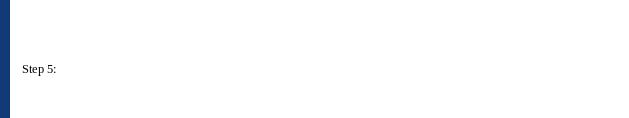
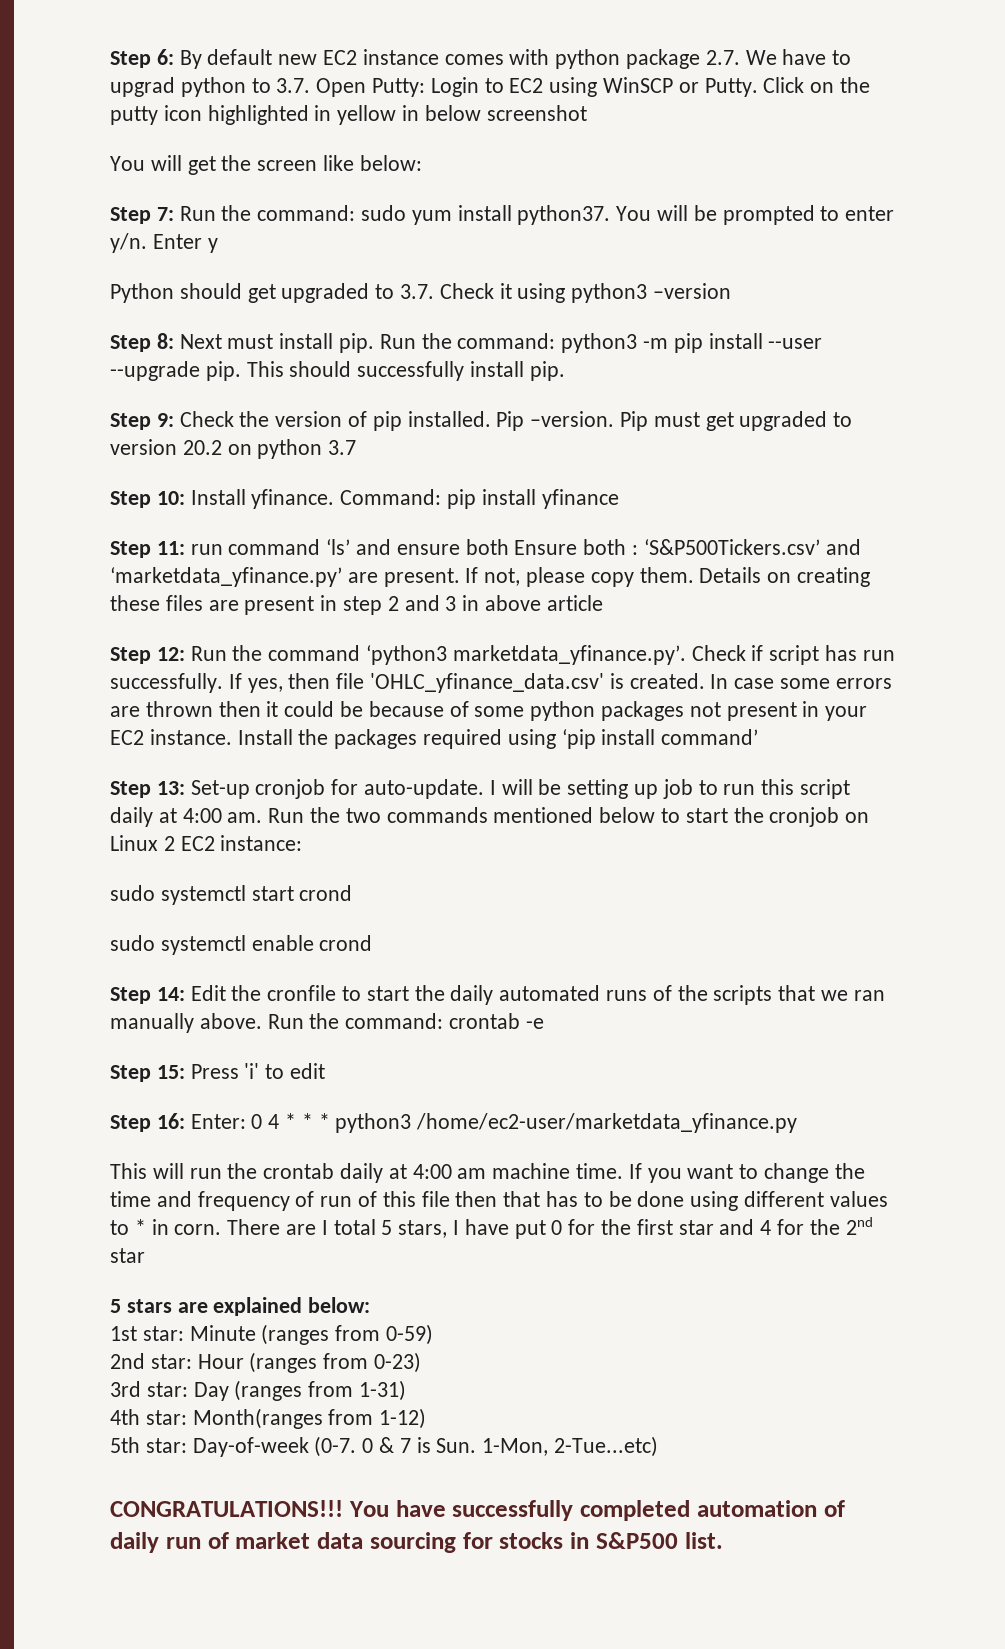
- Step 5:
+ Step 6: By default new EC2 instance comes with python package 2.7. We have to upgrad python to 3.7. Open Putty: Login to EC2 using WinSCP or Putty. Click on the putty icon highlighted in yellow in below screenshot
+ You will get the screen like below:
+ Step 7: Run the command: sudo yum install python37. You will be prompted to enter y/n. Enter y
+ Python should get upgraded to 3.7. Check it using python3 –version
+ Step 8: Next must install pip. Run the command: python3 -m pip install --user --upgrade pip. This should successfully install pip.
+ Step 9: Check the version of pip installed. Pip –version. Pip must get upgraded to version 20.2 on python 3.7
+ Step 10: Install yfinance. Command: pip install yfinance
+ Step 11: run command ‘ls’ and ensure both Ensure both : ‘S&P500Tickers.csv’ and ‘marketdata_yfinance.py’ are present. If not, please copy them. Details on creating these files are present in step 2 and 3 in above article
+ Step 12: Run the command ‘python3 marketdata_yfinance.py’. Check if script has run successfully. If yes, then file 'OHLC_yfinance_data.csv' is created. In case some errors are thrown then it could be because of some python packages not present in your EC2 instance. Install the packages required using ‘pip install command’
+ Step 13: Set-up cronjob for auto-update. I will be setting up job to run this script daily at 4:00 am. Run the two commands mentioned below to start the cronjob on Linux 2 EC2 instance:
+ sudo systemctl start crond
+ sudo systemctl enable crond
+ Step 14: Edit the cronfile to start the daily automated runs of the scripts that we ran manually above. Run the command: crontab -e
+ Step 15: Press 'i' to edit
+ Step 16: Enter: 0 4 * * * python3 /home/ec2-user/marketdata_yfinance.py
+ This will run the crontab daily at 4:00 am machine time. If you want to change the time and frequency of run of this file then that has to be done using different values to * in corn. There are I total 5 stars, I have put 0 for the first star and 4 for the 2nd star
+ 5 stars are explained below:
+ 1st star: Minute (ranges from 0-59)
+ 2nd star: Hour (ranges from 0-23)
+ 3rd star: Day (ranges from 1-31)
+ 4th star: Month(ranges from 1-12)
+ 5th star: Day-of-week (0-7. 0 & 7 is Sun. 1-Mon, 2-Tue...etc)
+ CONGRATULATIONS!!! You have successfully completed automation of daily run of market data sourcing for stocks in S&P500 list.

